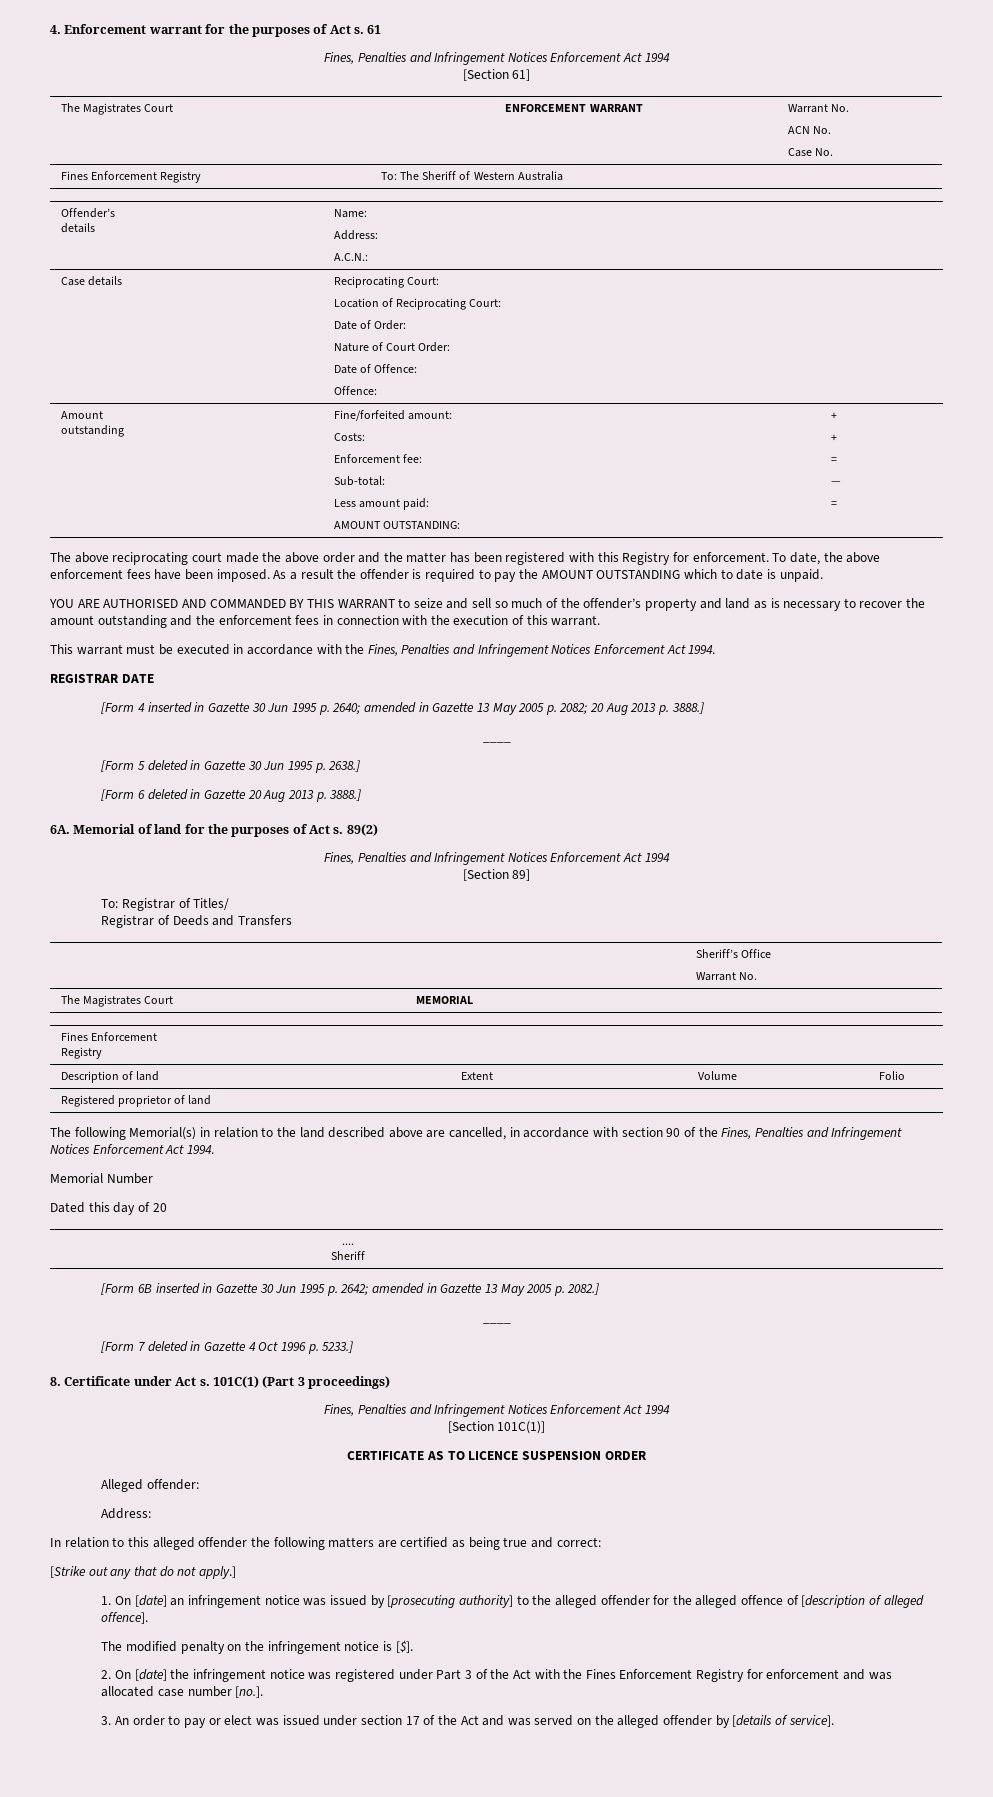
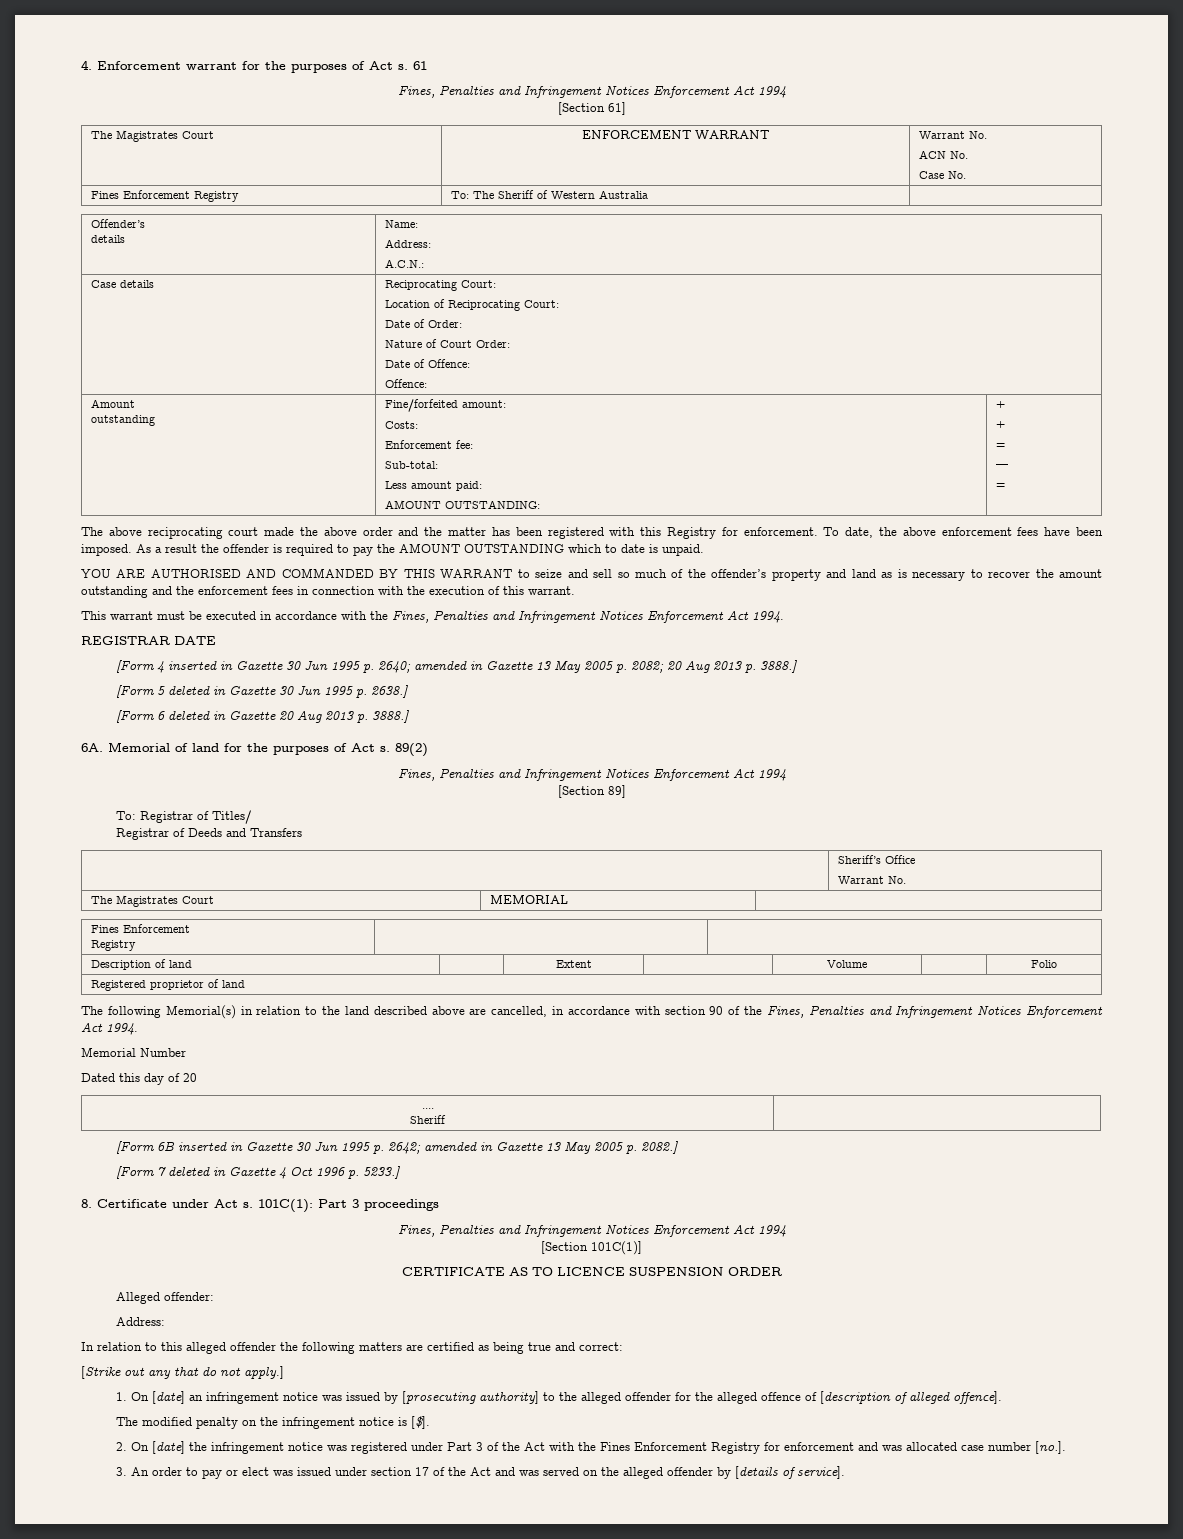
  [Form 4 inserted in Gazette 30 Jun 1995 p. 2640; amended in Gazette 13 May 2005 p. 2082; 20 Aug 2013 p. 3888.]
- ____
  [Form 6B inserted in Gazette 30 Jun 1995 p. 2642; amended in Gazette 13 May 2005 p. 2082.]
- ____
- 101C(1) (Part 3 proceedings)
+ 101C(1): Part 3 proceedings

